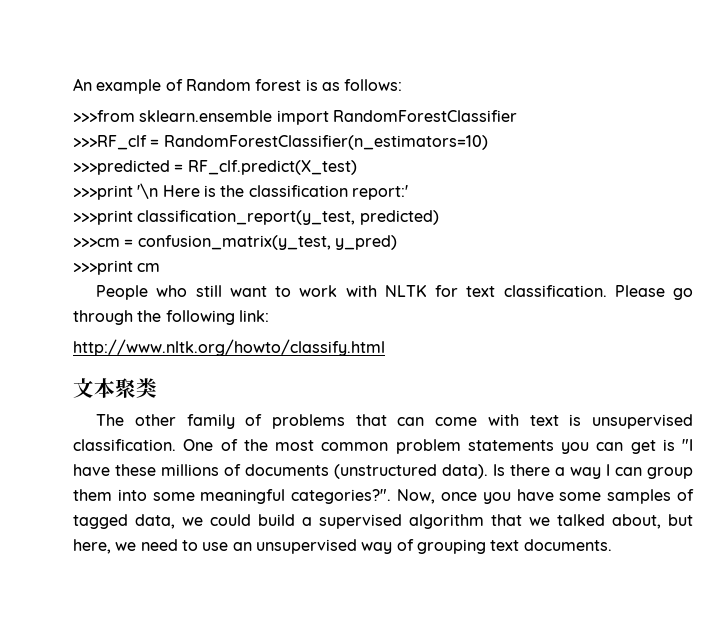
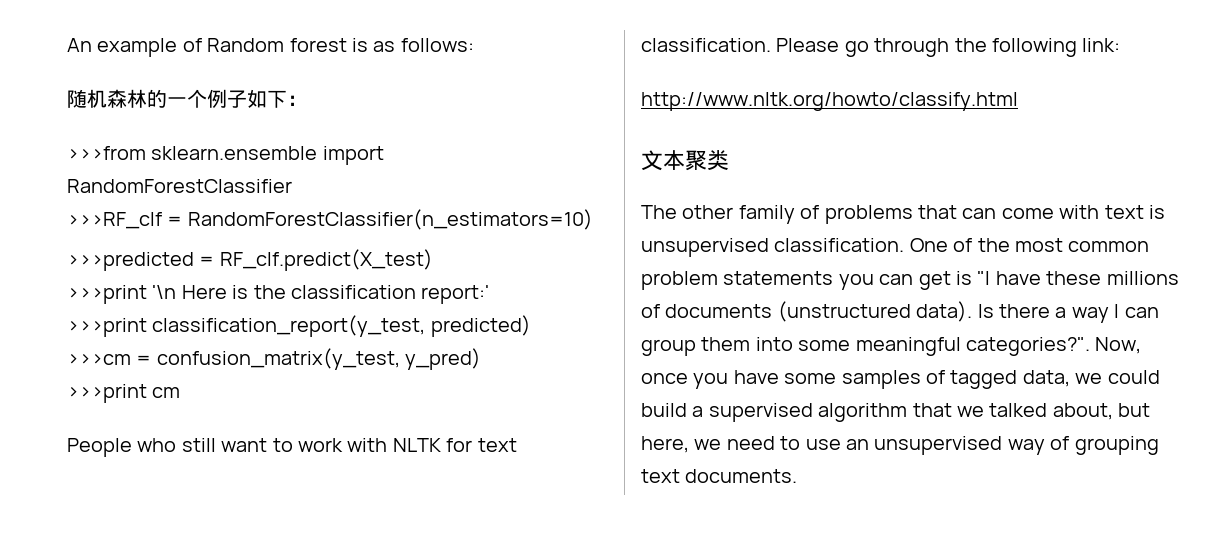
+ 随机森林的一个例子如下：

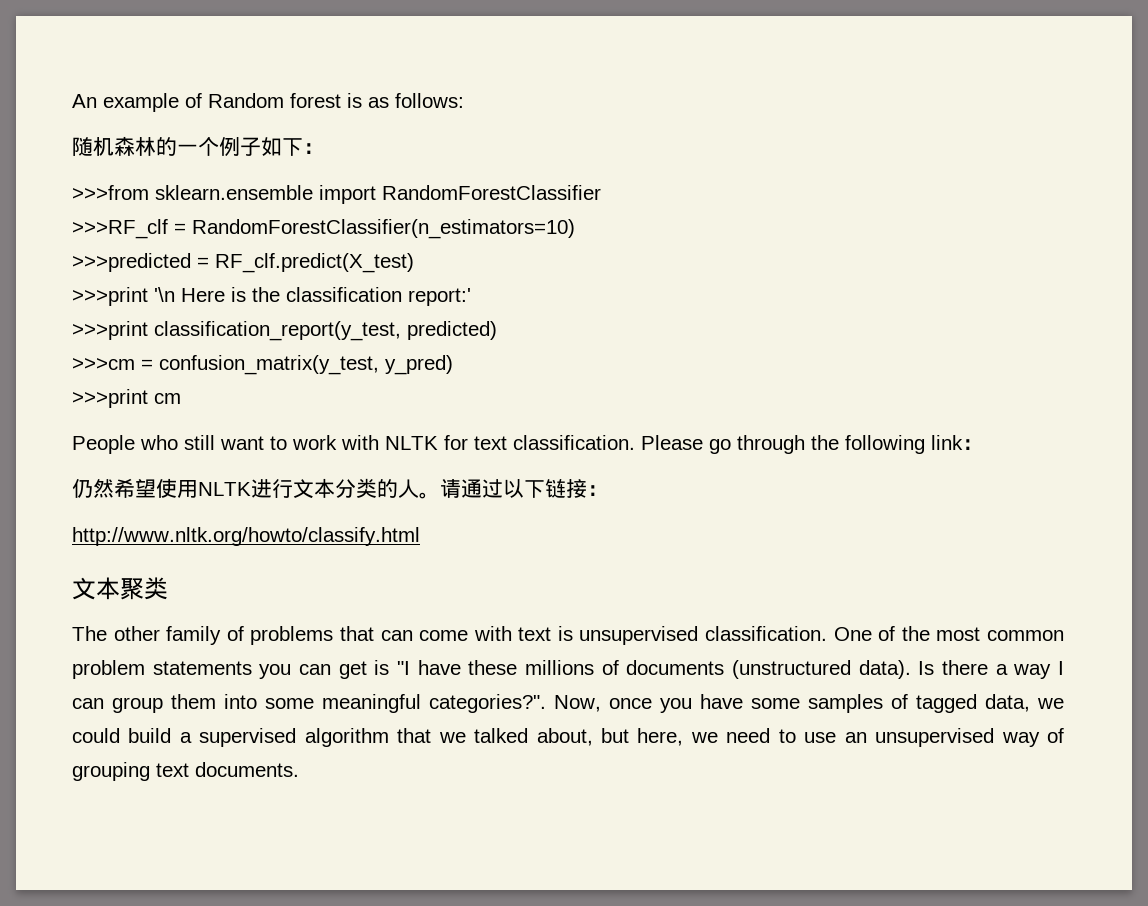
- Please go through the following link:
+ Please go through the following link：
+ 仍然希望使用NLTK进行文本分类的人。请通过以下链接：

